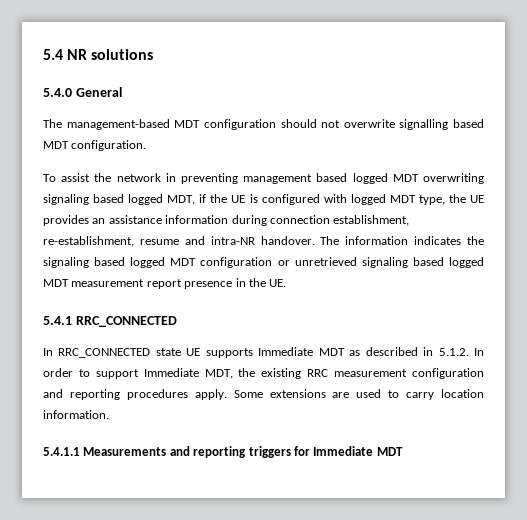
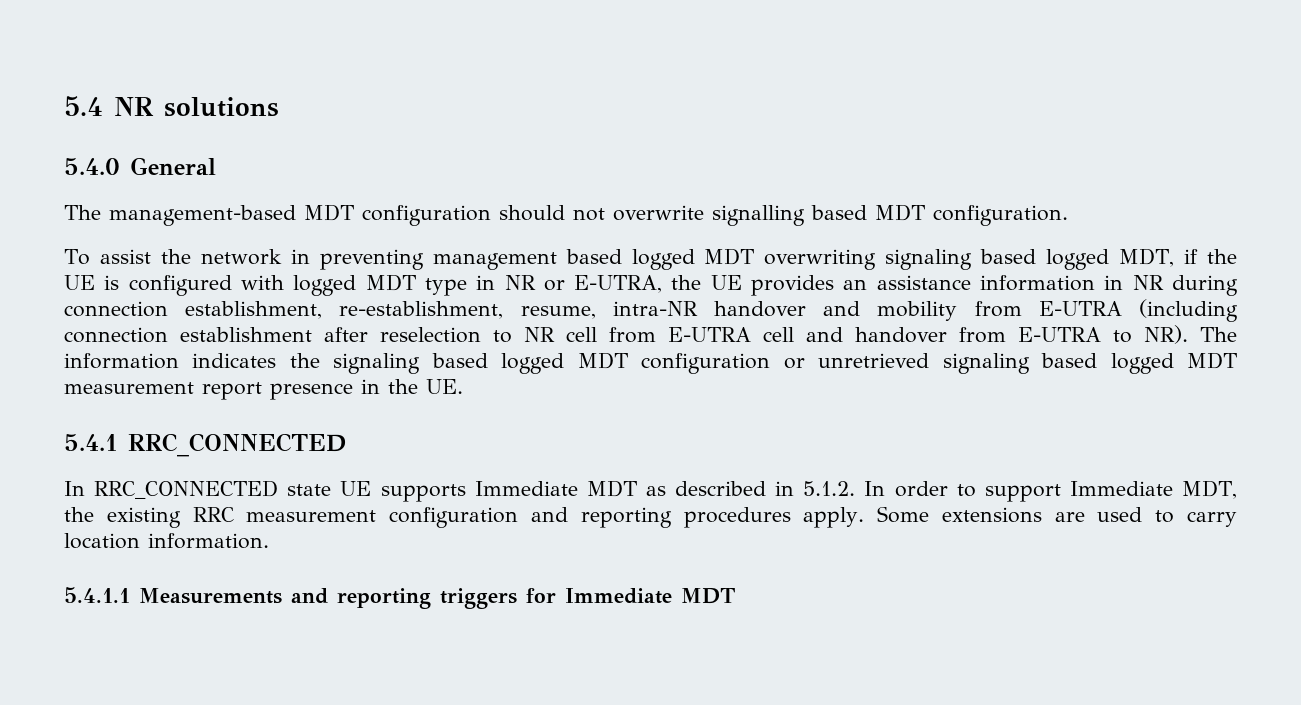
- To assist the network in preventing management based logged MDT overwriting signaling based logged MDT, if the UE is configured with logged MDT type, the UE provides an assistance information during connection establishment, re-establishment, resume and intra-NR handover. The information indicates the signaling based logged MDT configuration or unretrieved signaling based logged MDT measurement report presence in the UE.
+ To assist the network in preventing management based logged MDT overwriting signaling based logged MDT, if the UE is configured with logged MDT type in NR or E-UTRA, the UE provides an assistance information in NR during connection establishment, re-establishment, resume, intra-NR handover and mobility from E-UTRA (including connection establishment after reselection to NR cell from E-UTRA cell and handover from E-UTRA to NR). The information indicates the signaling based logged MDT configuration or unretrieved signaling based logged MDT measurement report presence in the UE.

